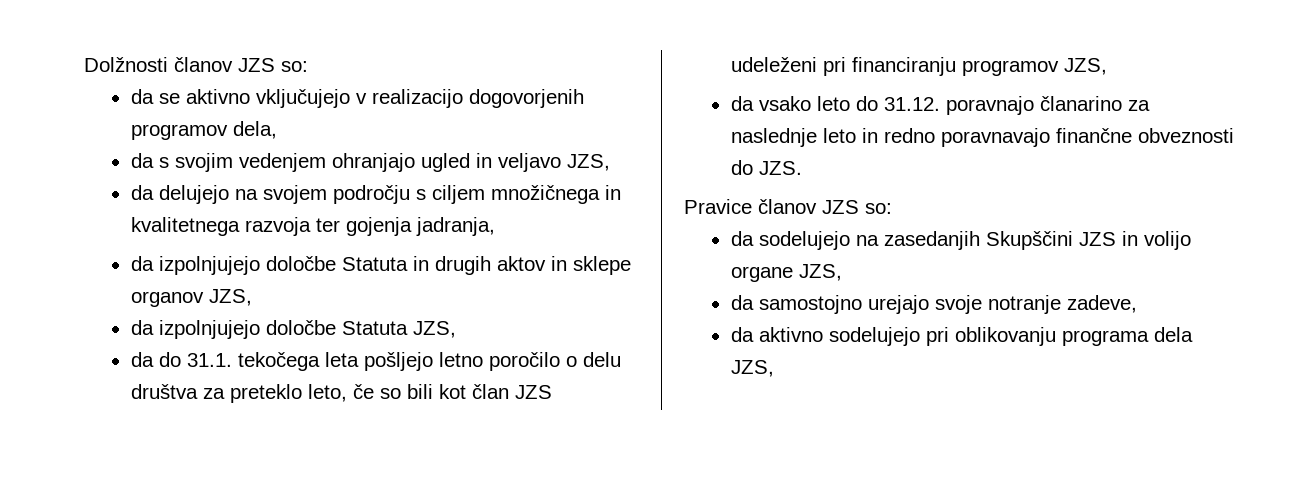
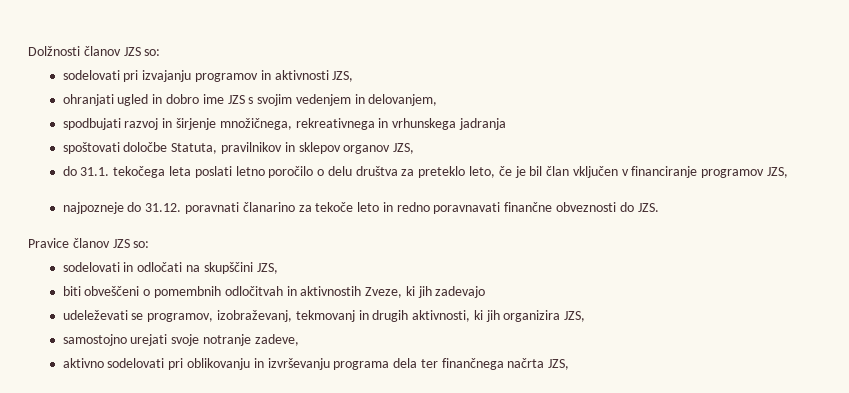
- da se aktivno vključujejo v realizacijo dogovorjenih programov dela,
- da s svojim vedenjem ohranjajo ugled in veljavo JZS,
- da delujejo na svojem področju s ciljem množičnega in kvalitetnega razvoja ter gojenja jadranja,
- da izpolnjujejo določbe Statuta in drugih aktov in sklepe organov JZS,
- da izpolnjujejo določbe Statuta JZS,
- da do 31.1. tekočega leta pošljejo letno poročilo o delu društva za preteklo leto, če so bili kot član JZS udeleženi pri financiranju programov JZS,
+ sodelovati pri izvajanju programov in aktivnosti JZS,
+ ohranjati ugled in dobro ime JZS s svojim vedenjem in delovanjem,
+ spodbujati razvoj in širjenje množičnega, rekreativnega in vrhunskega jadranja
+ spoštovati določbe Statuta, pravilnikov in sklepov organov JZS,
+ do 31.1. tekočega leta poslati letno poročilo o delu društva za preteklo leto, če je bil član vključen v financiranje programov JZS,
- da vsako leto do 31.12. poravnajo članarino za naslednje leto in redno poravnavajo finančne obveznosti do JZS.
+ najpozneje do 31.12. poravnati članarino za tekoče leto in redno poravnavati finančne obveznosti do JZS.
- da sodelujejo na zasedanjih Skupščini JZS in volijo organe JZS,
- da samostojno urejajo svoje notranje zadeve,
- da aktivno sodelujejo pri oblikovanju programa dela JZS,
+ sodelovati in odločati na skupščini JZS,
+ biti obveščeni o pomembnih odločitvah in aktivnostih Zveze, ki jih zadevajo
+ udeleževati se programov, izobraževanj, tekmovanj in drugih aktivnosti, ki jih organizira JZS,
+ samostojno urejati svoje notranje zadeve,
+ aktivno sodelovati pri oblikovanju in izvrševanju programa dela ter finančnega načrta JZS,

